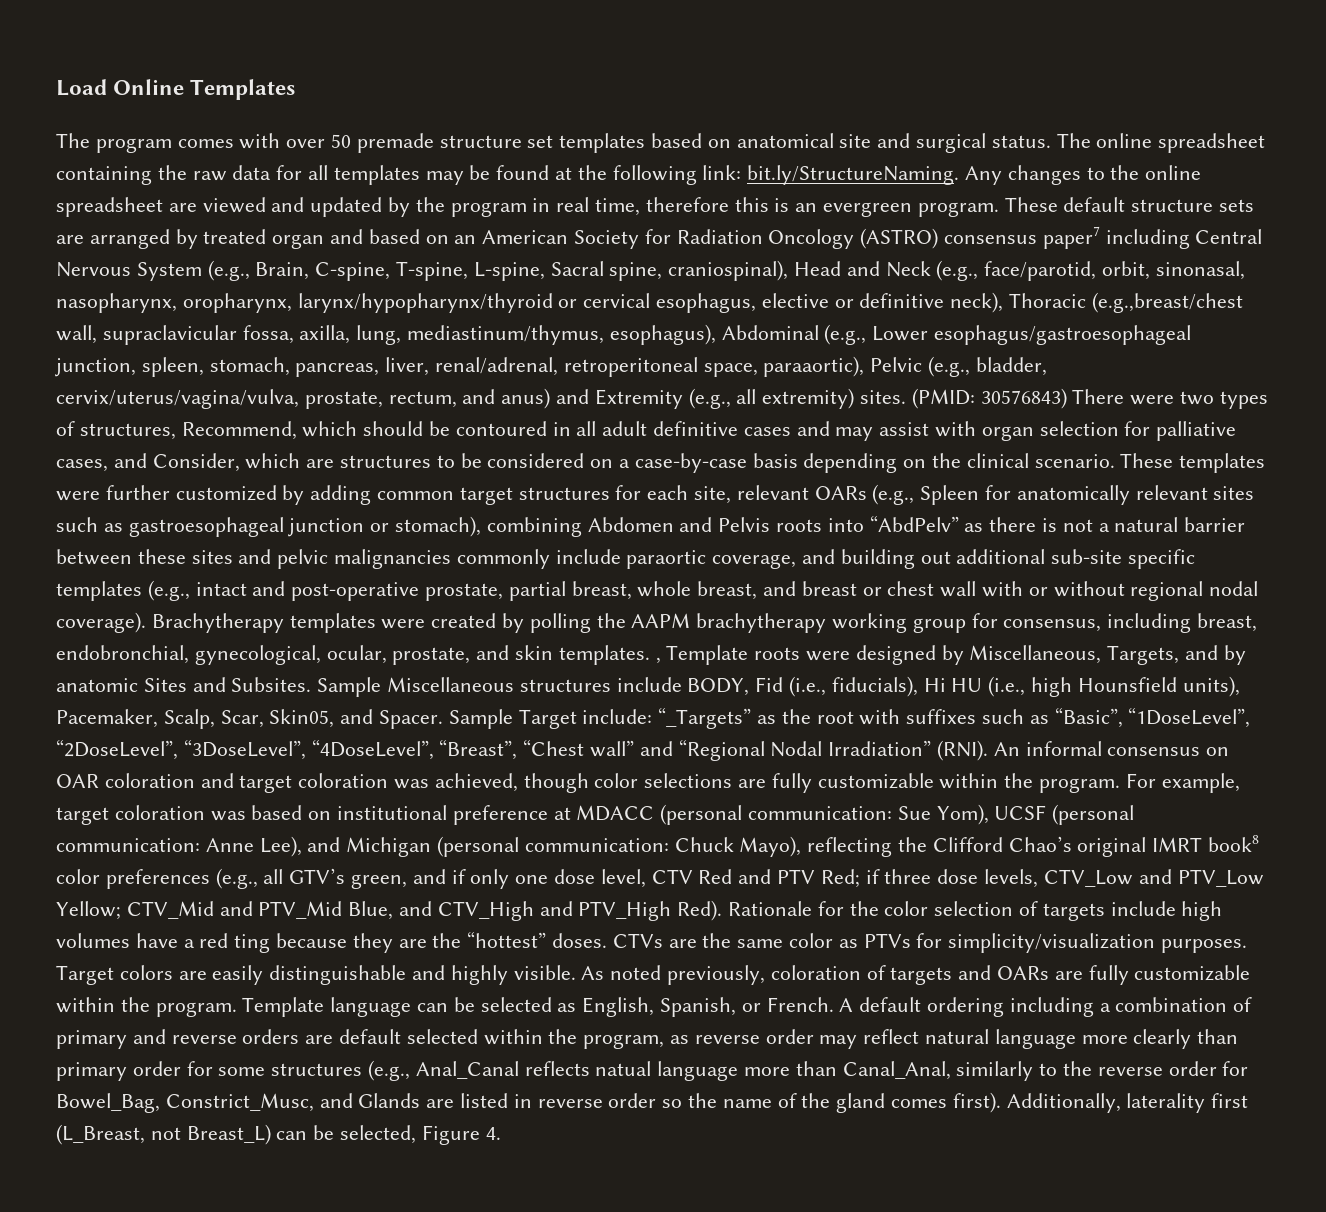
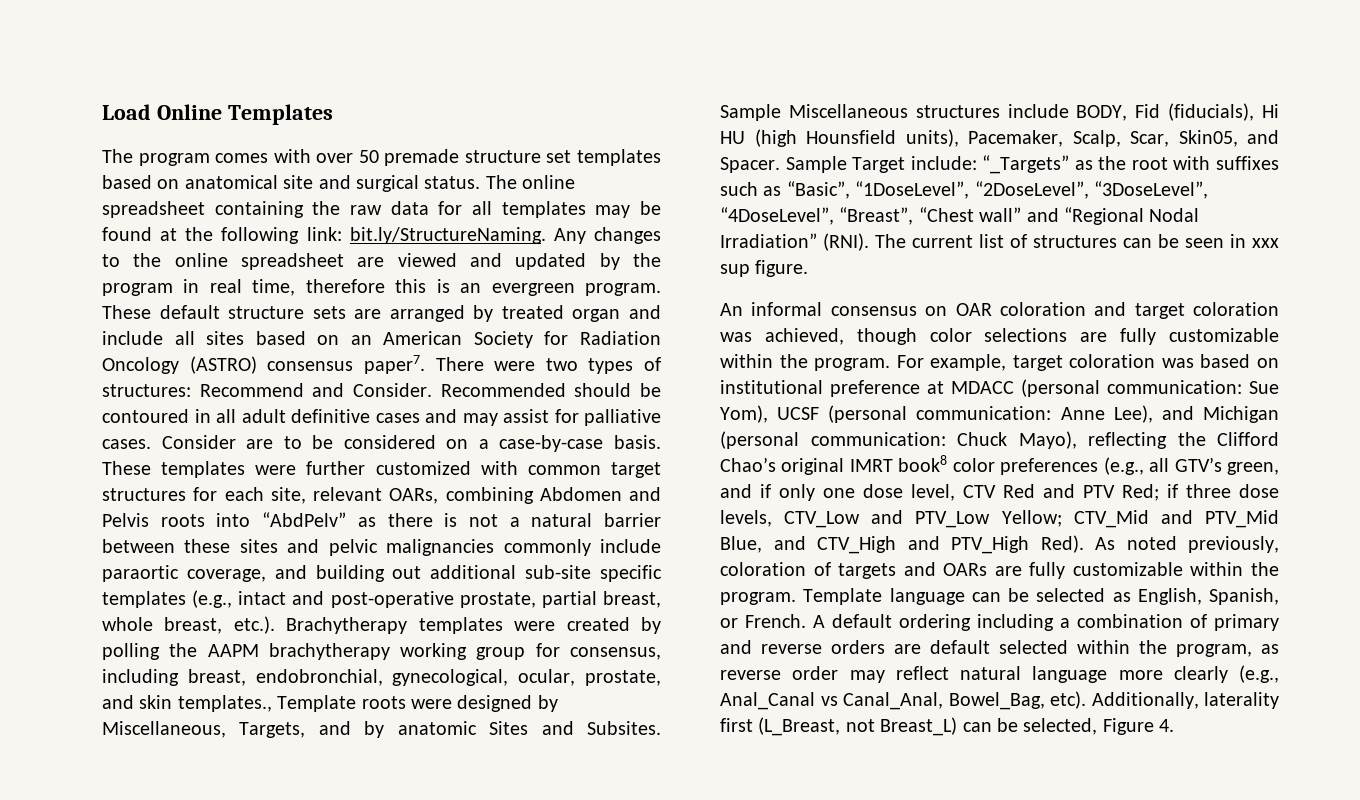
- These default structure sets are arranged by treated organ and based on an American Society for Radiation Oncology (ASTRO) consensus paper7 including Central Nervous System (e.g., Brain, C-spine, T-spine, L-spine, Sacral spine, craniospinal), Head and Neck (e.g., face/parotid, orbit, sinonasal, nasopharynx, oropharynx, larynx/hypopharynx/thyroid or cervical esophagus, elective or definitive neck), Thoracic (e.g.,breast/chest wall, supraclavicular fossa, axilla, lung, mediastinum/thymus, esophagus), Abdominal (e.g., Lower esophagus/gastroesophageal junction, spleen, stomach, pancreas, liver, renal/adrenal, retroperitoneal space, paraaortic), Pelvic (e.g., bladder, cervix/uterus/vagina/vulva, prostate, rectum, and anus) and Extremity (e.g., all extremity) sites. (PMID: 30576843) There were two types of structures, Recommend, which should be contoured in all adult definitive cases and may assist with organ selection for palliative cases, and Consider, which are structures to be considered on a case-by-case basis depending on the clinical scenario.
+ These default structure sets are arranged by treated organ and include all sites based on an American Society for Radiation Oncology (ASTRO) consensus paper7. There were two types of structures: Recommend and Consider. Recommended should be contoured in all adult definitive cases and may assist for palliative cases. Consider are to be considered on a case-by-case basis.
- These templates were further customized by adding common target structures for each site, relevant OARs (e.g., Spleen for anatomically relevant sites such as gastroesophageal junction or stomach), combining Abdomen and Pelvis roots into “AbdPelv” as there is not a natural barrier between these sites and pelvic malignancies commonly include paraortic coverage, and building out additional sub-site specific templates (e.g., intact and post-operative prostate, partial breast, whole breast, and breast or chest wall with or without regional nodal coverage). Brachytherapy templates were created by polling the AAPM brachytherapy working group for consensus, including breast, endobronchial, gynecological, ocular, prostate, and skin templates. , Template roots were designed by Miscellaneous, Targets, and by anatomic Sites and Subsites.
+ These templates were further customized with common target structures for each site, relevant OARs, combining Abdomen and Pelvis roots into “AbdPelv” as there is not a natural barrier between these sites and pelvic malignancies commonly include paraortic coverage, and building out additional sub-site specific templates (e.g., intact and post-operative prostate, partial breast, whole breast, etc.). Brachytherapy templates were created by polling the AAPM brachytherapy working group for consensus, including breast, endobronchial, gynecological, ocular, prostate, and skin templates., Template roots were designed by Miscellaneous, Targets, and by anatomic Sites and Subsites.
- Sample Miscellaneous structures include BODY, Fid (i.e., fiducials), Hi HU (i.e., high Hounsfield units), Pacemaker, Scalp, Scar, Skin05, and Spacer.
+ Sample Miscellaneous structures include BODY, Fid (fiducials), Hi HU (high Hounsfield units), Pacemaker, Scalp, Scar, Skin05, and Spacer.
- Sample Target include: “_Targets” as the root with suffixes such as “Basic”, “1DoseLevel”, “2DoseLevel”, “3DoseLevel”, “4DoseLevel”, “Breast”, “Chest wall” and “Regional Nodal Irradiation” (RNI). An informal consensus on OAR coloration and target coloration was achieved, though color selections are fully customizable within the program.
+ Sample Target include: “_Targets” as the root with suffixes such as “Basic”, “1DoseLevel”, “2DoseLevel”, “3DoseLevel”, “4DoseLevel”, “Breast”, “Chest wall” and “Regional Nodal Irradiation” (RNI). The current list of structures can be seen in xxx sup figure.
+ An informal consensus on OAR coloration and target coloration was achieved, though color selections are fully customizable within the program.
- Rationale for the color selection of targets include high volumes have a red ting because they are the “hottest” doses. CTVs are the same color as PTVs for simplicity/visualization purposes. Target colors are easily distinguishable and highly visible.
- A default ordering including a combination of primary and reverse orders are default selected within the program, as reverse order may reflect natural language more clearly than primary order for some structures (e.g., Anal_Canal reflects natual language more than Canal_Anal, similarly to the reverse order for Bowel_Bag, Constrict_Musc, and Glands are listed in reverse order so the name of the gland comes first).
+ A default ordering including a combination of primary and reverse orders are default selected within the program, as reverse order may reflect natural language more clearly (e.g., Anal_Canal vs Canal_Anal, Bowel_Bag, etc).

